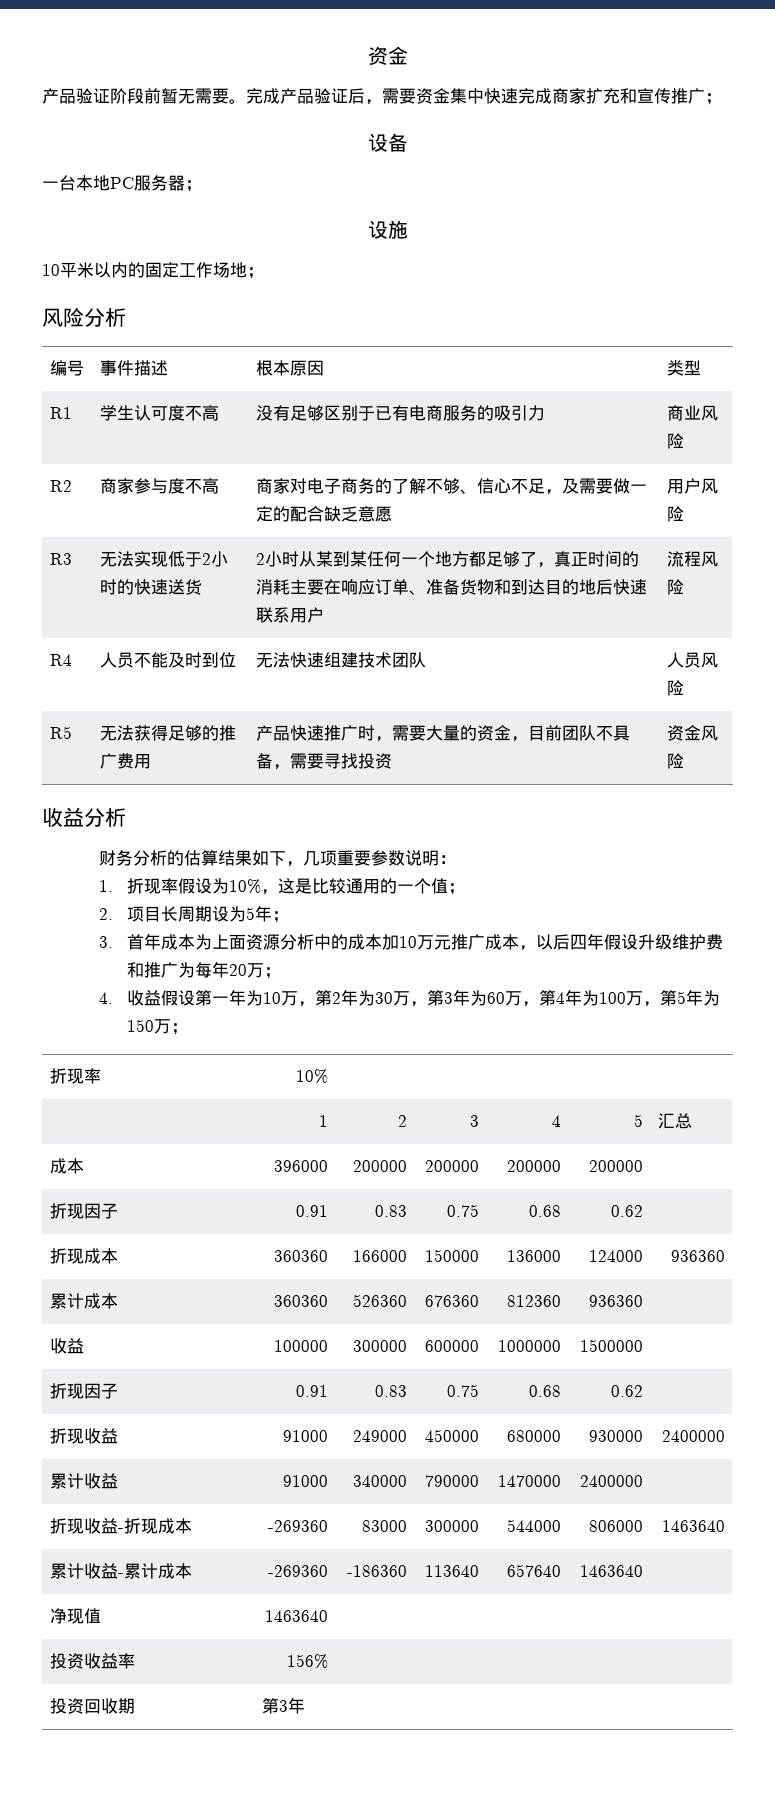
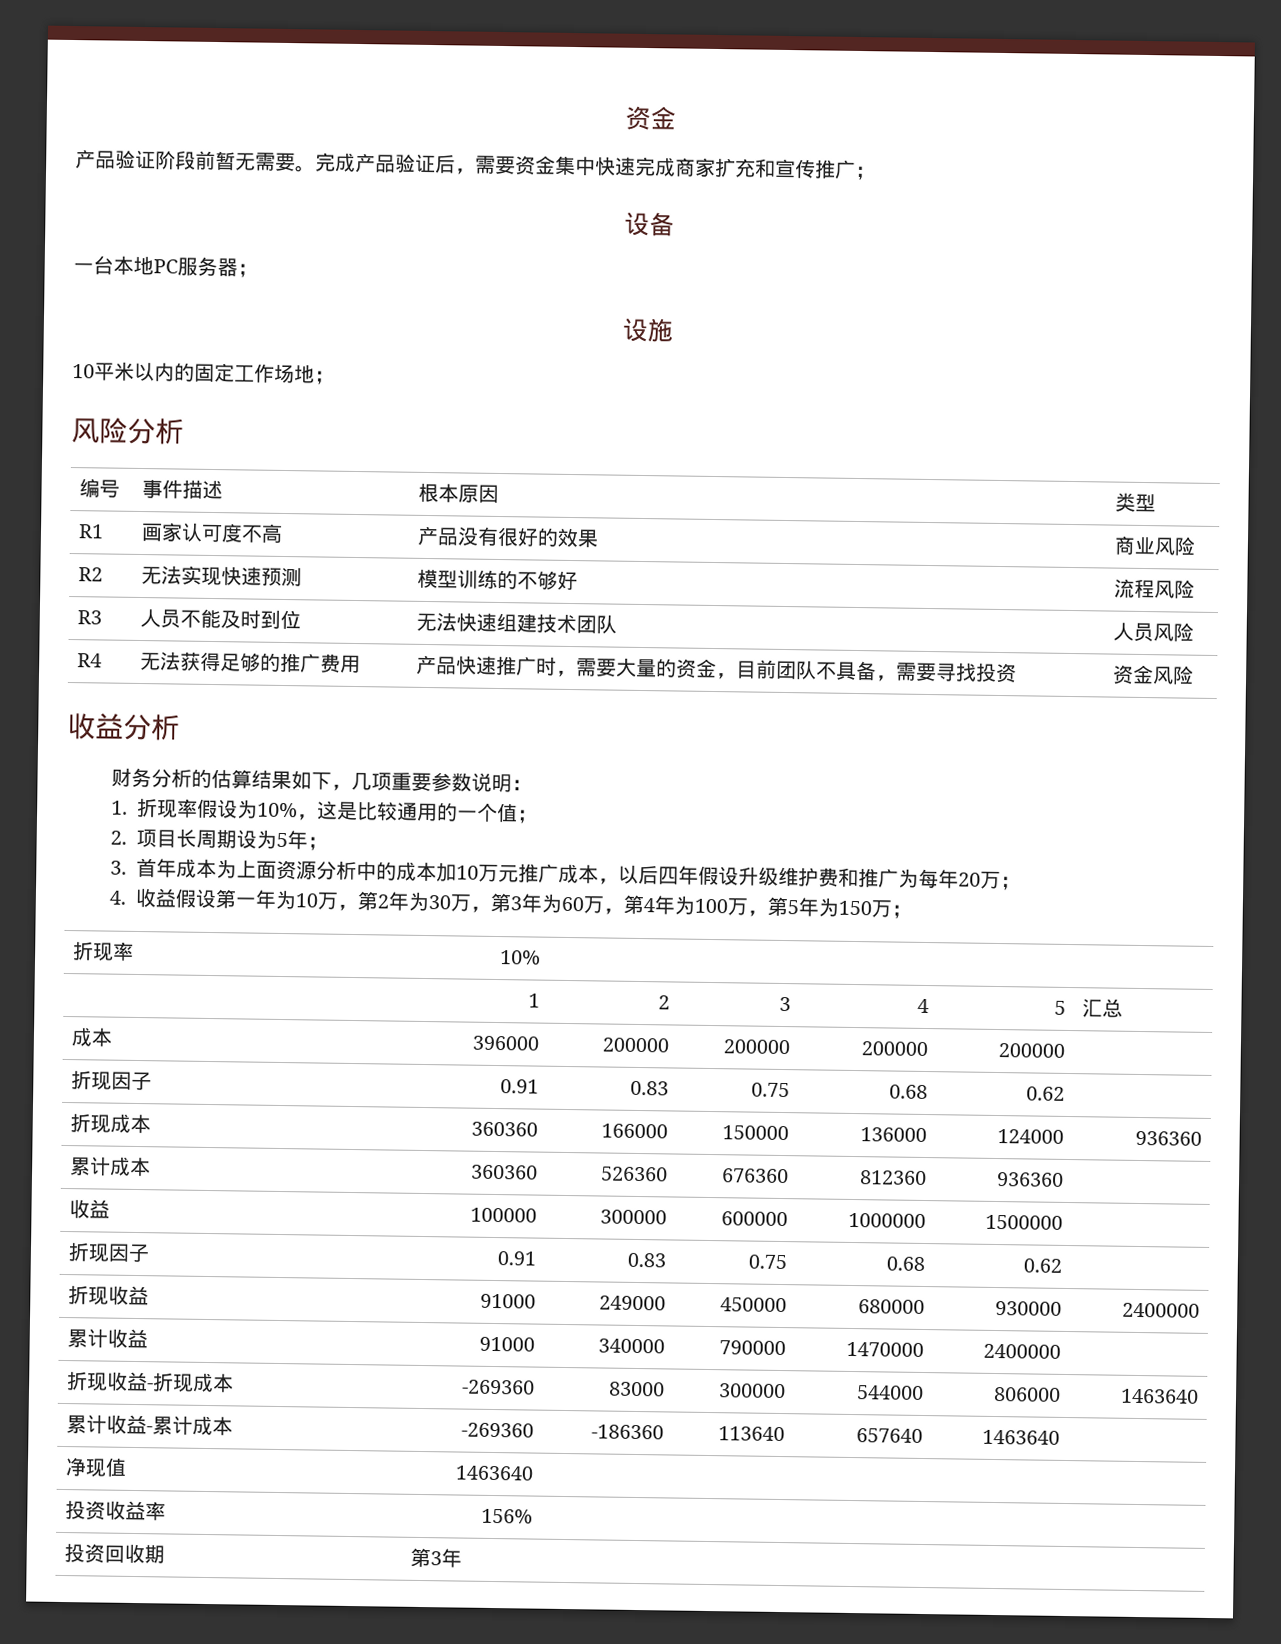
- R1 | 学生认可度不高 | 没有足够区别于已有电商服务的吸引力 | 商业风险
- R2 | 商家参与度不高 | 商家对电子商务的了解不够、信心不足，及需要做一定的配合缺乏意愿 | 用户风险
- R3 | 无法实现低于2小时的快速送货 | 2小时从某到某任何一个地方都足够了，真正时间的消耗主要在响应订单、准备货物和到达目的地后快速联系用户 | 流程风险
+ R1 | 画家认可度不高 | 产品没有很好的效果 | 商业风险
+ R2 | 无法实现快速预测 | 模型训练的不够好 | 流程风险
- R4 | 人员不能及时到位 | 无法快速组建技术团队 | 人员风险
+ R3 | 人员不能及时到位 | 无法快速组建技术团队 | 人员风险
- R5 | 无法获得足够的推广费用 | 产品快速推广时，需要大量的资金，目前团队不具备，需要寻找投资 | 资金风险
+ R4 | 无法获得足够的推广费用 | 产品快速推广时，需要大量的资金，目前团队不具备，需要寻找投资 | 资金风险

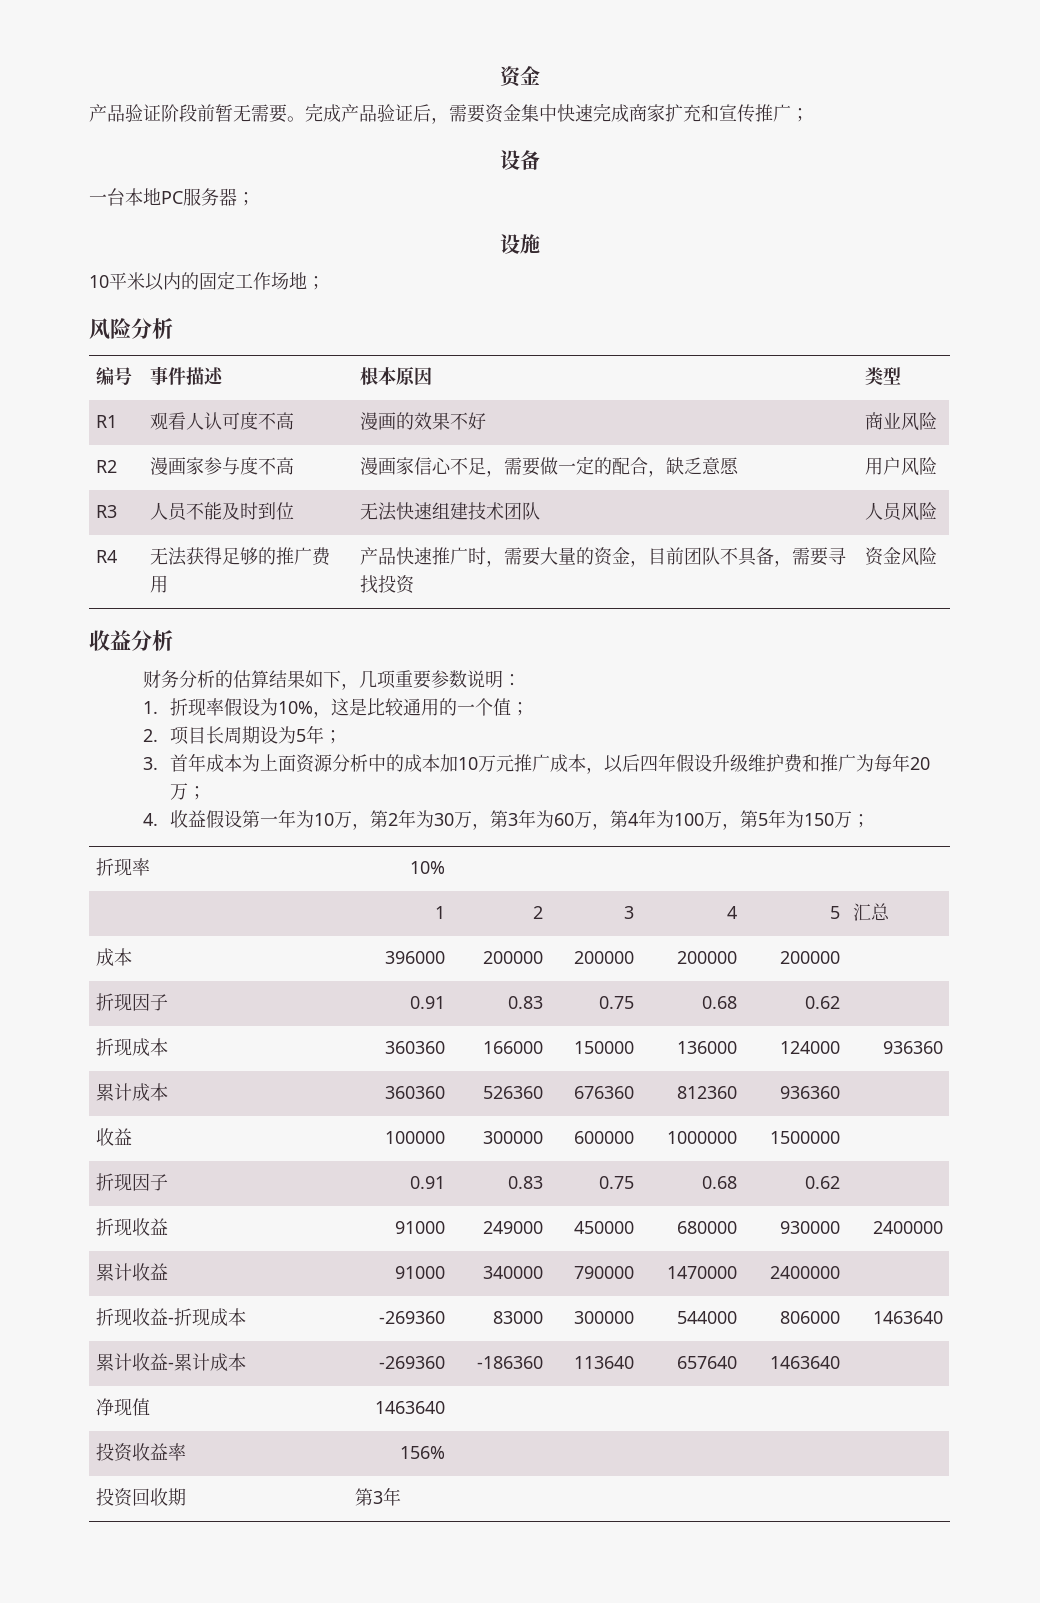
- R1 | 画家认可度不高 | 产品没有很好的效果 | 商业风险
+ R1 | 观看人认可度不高 | 漫画的效果不好 | 商业风险
- R2 | 无法实现快速预测 | 模型训练的不够好 | 流程风险
+ R2 | 漫画家参与度不高 | 漫画家信心不足，需要做一定的配合，缺乏意愿 | 用户风险

